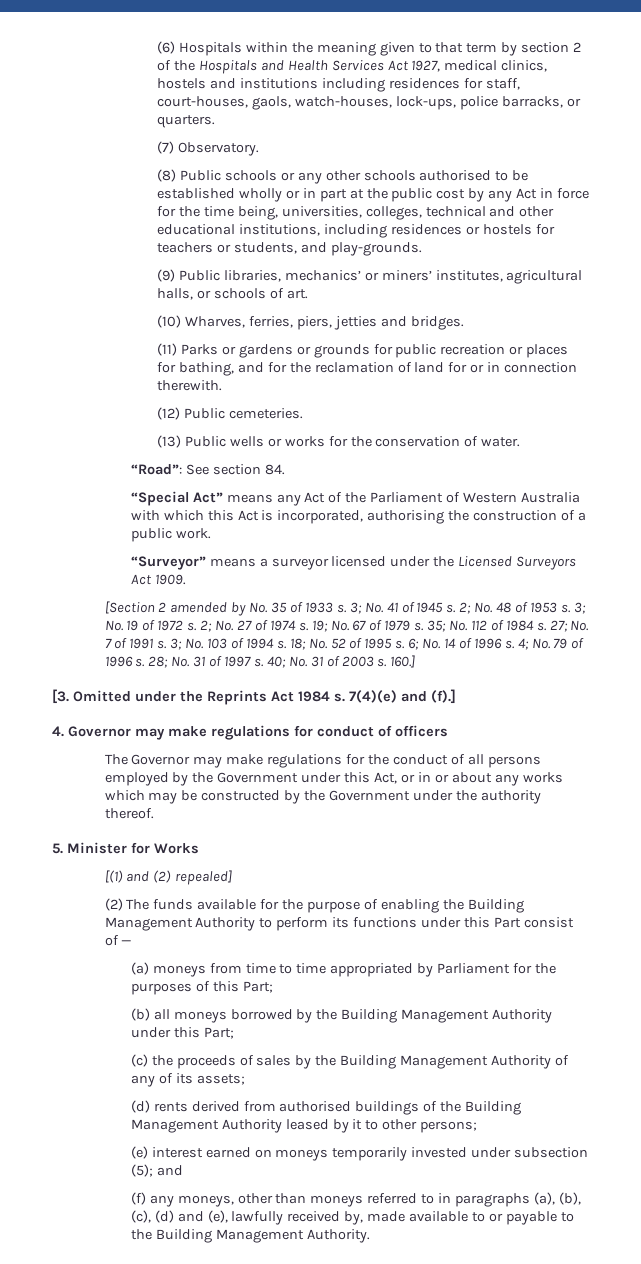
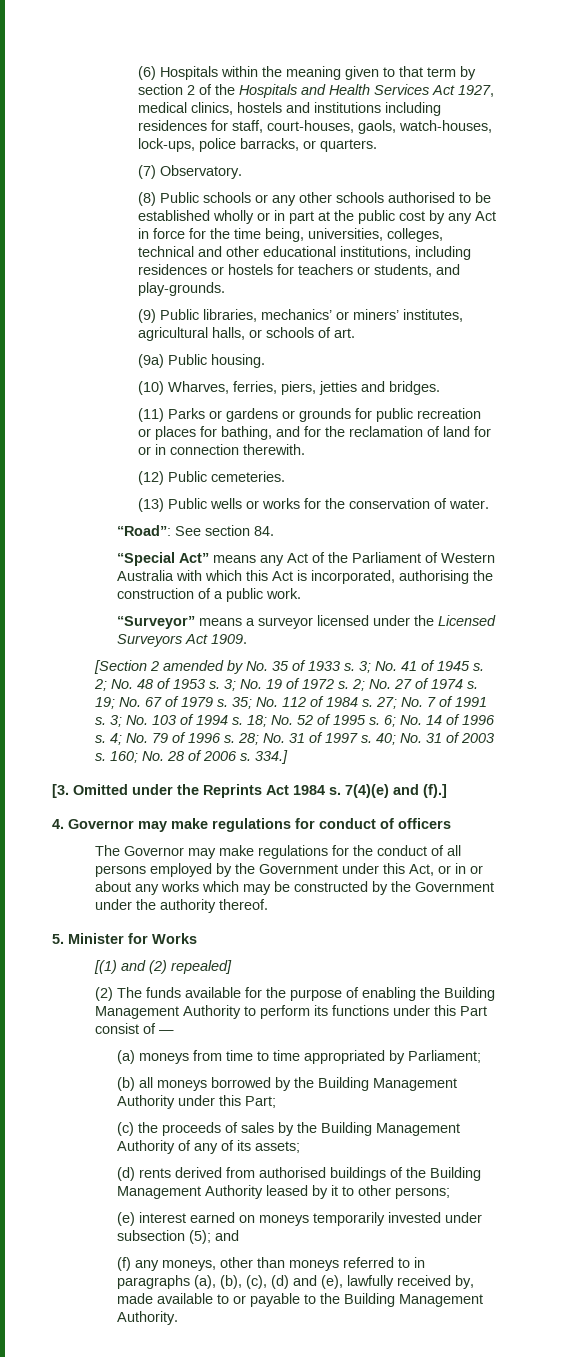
+ (9a) Public housing.
- 160.]
+ 160; No. 28 of 2006 s. 334.]
- (a) moneys from time to time appropriated by Parliament for the purposes of this Part;
+ (a) moneys from time to time appropriated by Parliament;

